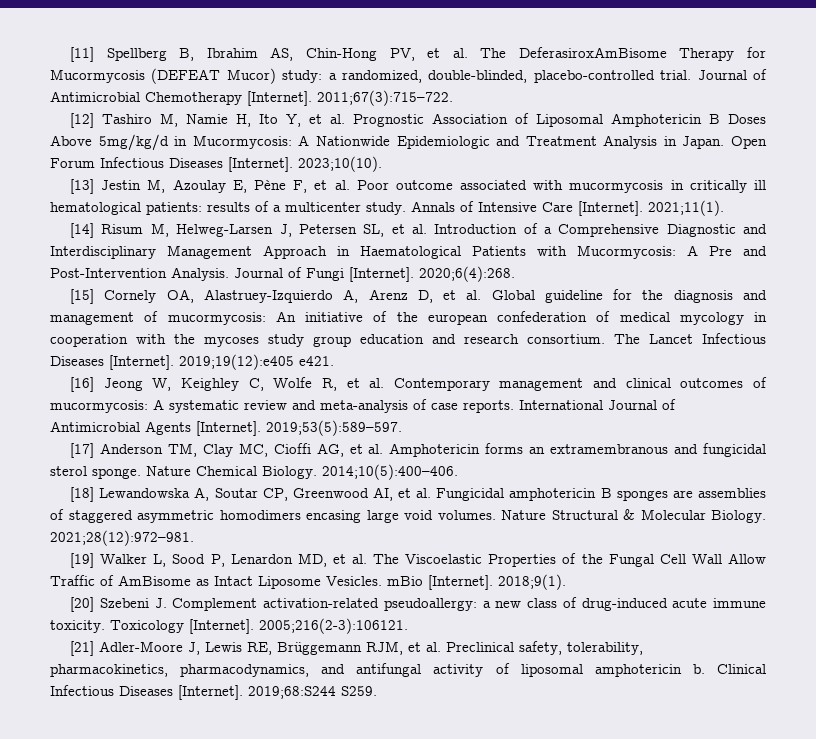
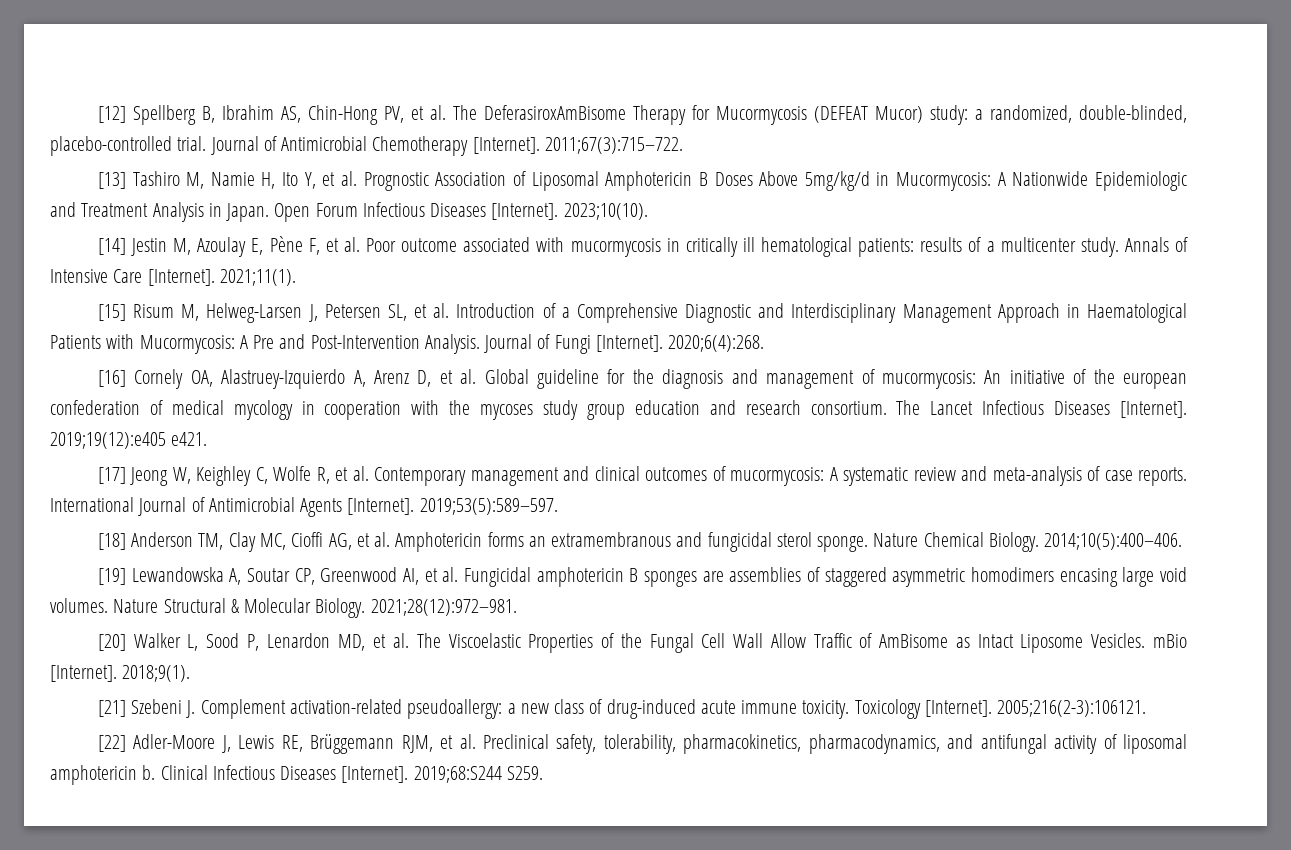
- [11] Spellberg B, Ibrahim AS, Chin-Hong PV, et al. The DeferasiroxAmBisome Therapy for Mucormycosis (DEFEAT Mucor) study: a randomized, double-blinded, placebo-controlled trial.
+ [12] Spellberg B, Ibrahim AS, Chin-Hong PV, et al. The DeferasiroxAmBisome Therapy for Mucormycosis (DEFEAT Mucor) study: a randomized, double-blinded, placebo-controlled trial.
- [12] Tashiro M, Namie H, Ito Y, et al. Prognostic Association of Liposomal Amphotericin B Doses Above 5mg/kg/d in Mucormycosis: A Nationwide Epidemiologic and Treatment Analysis in Japan.
+ [13] Tashiro M, Namie H, Ito Y, et al. Prognostic Association of Liposomal Amphotericin B Doses Above 5mg/kg/d in Mucormycosis: A Nationwide Epidemiologic and Treatment Analysis in Japan.
- [13] Jestin M, Azoulay E, Pène F, et al. Poor outcome associated with mucormycosis in critically ill hematological patients: results of a multicenter study.
+ [14] Jestin M, Azoulay E, Pène F, et al. Poor outcome associated with mucormycosis in critically ill hematological patients: results of a multicenter study.
- [14] Risum M, Helweg-Larsen J, Petersen SL, et al. Introduction of a Comprehensive Diagnostic and Interdisciplinary Management Approach in Haematological Patients with Mucormycosis: A Pre and Post-Intervention Analysis.
+ [15] Risum M, Helweg-Larsen J, Petersen SL, et al. Introduction of a Comprehensive Diagnostic and Interdisciplinary Management Approach in Haematological Patients with Mucormycosis: A Pre and Post-Intervention Analysis.
- [15] Cornely OA, Alastruey-Izquierdo A, Arenz D, et al. Global guideline for the diagnosis and management of mucormycosis: An initiative of the european confederation of medical mycology in cooperation with the mycoses study group education and research consortium.
+ [16] Cornely OA, Alastruey-Izquierdo A, Arenz D, et al. Global guideline for the diagnosis and management of mucormycosis: An initiative of the european confederation of medical mycology in cooperation with the mycoses study group education and research consortium.
- [16] Jeong W, Keighley C, Wolfe R, et al. Contemporary management and clinical outcomes of mucormycosis: A systematic review and meta-analysis of case reports.
+ [17] Jeong W, Keighley C, Wolfe R, et al. Contemporary management and clinical outcomes of mucormycosis: A systematic review and meta-analysis of case reports.
- [17] Anderson TM, Clay MC, Cioffi AG, et al. Amphotericin forms an extramembranous and fungicidal sterol sponge.
+ [18] Anderson TM, Clay MC, Cioffi AG, et al. Amphotericin forms an extramembranous and fungicidal sterol sponge.
- [18] Lewandowska A, Soutar CP, Greenwood AI, et al. Fungicidal amphotericin B sponges are assemblies of staggered asymmetric homodimers encasing large void volumes.
+ [19] Lewandowska A, Soutar CP, Greenwood AI, et al. Fungicidal amphotericin B sponges are assemblies of staggered asymmetric homodimers encasing large void volumes.
- [19] Walker L, Sood P, Lenardon MD, et al. The Viscoelastic Properties of the Fungal Cell Wall Allow Traffic of AmBisome as Intact Liposome Vesicles. mBio [Internet].
+ [20] Walker L, Sood P, Lenardon MD, et al. The Viscoelastic Properties of the Fungal Cell Wall Allow Traffic of AmBisome as Intact Liposome Vesicles. mBio [Internet].
- [20] Szebeni J. Complement activation-related pseudoallergy: a new class of drug-induced acute immune toxicity.
+ [21] Szebeni J. Complement activation-related pseudoallergy: a new class of drug-induced acute immune toxicity.
- [21] Adler-Moore J, Lewis RE, Brüggemann RJM, et al. Preclinical safety, tolerability, pharmacokinetics, pharmacodynamics, and antifungal activity of liposomal amphotericin b.
+ [22] Adler-Moore J, Lewis RE, Brüggemann RJM, et al. Preclinical safety, tolerability, pharmacokinetics, pharmacodynamics, and antifungal activity of liposomal amphotericin b.

